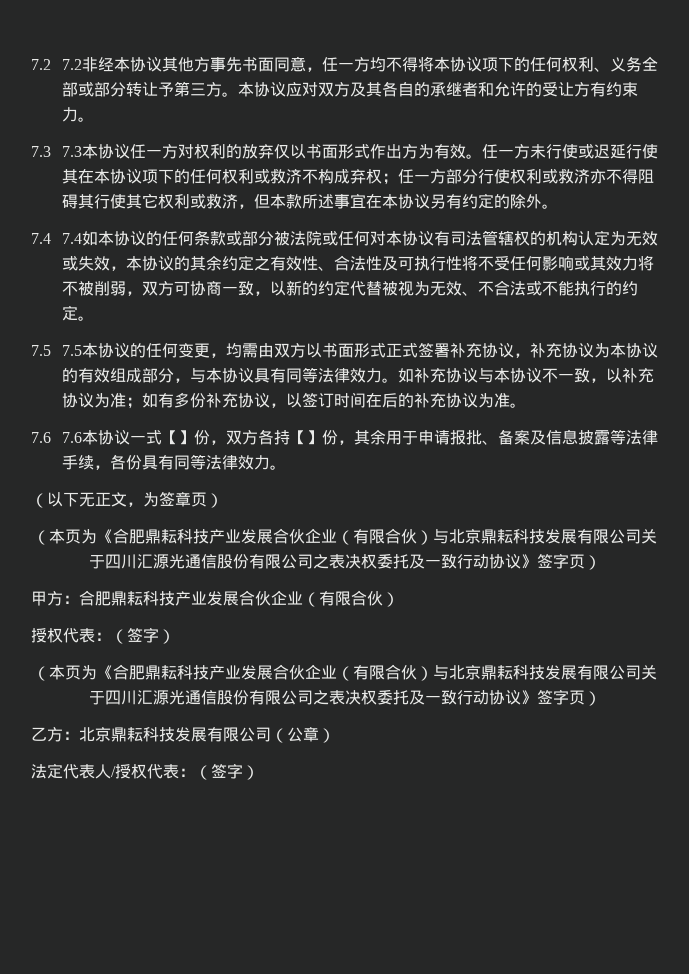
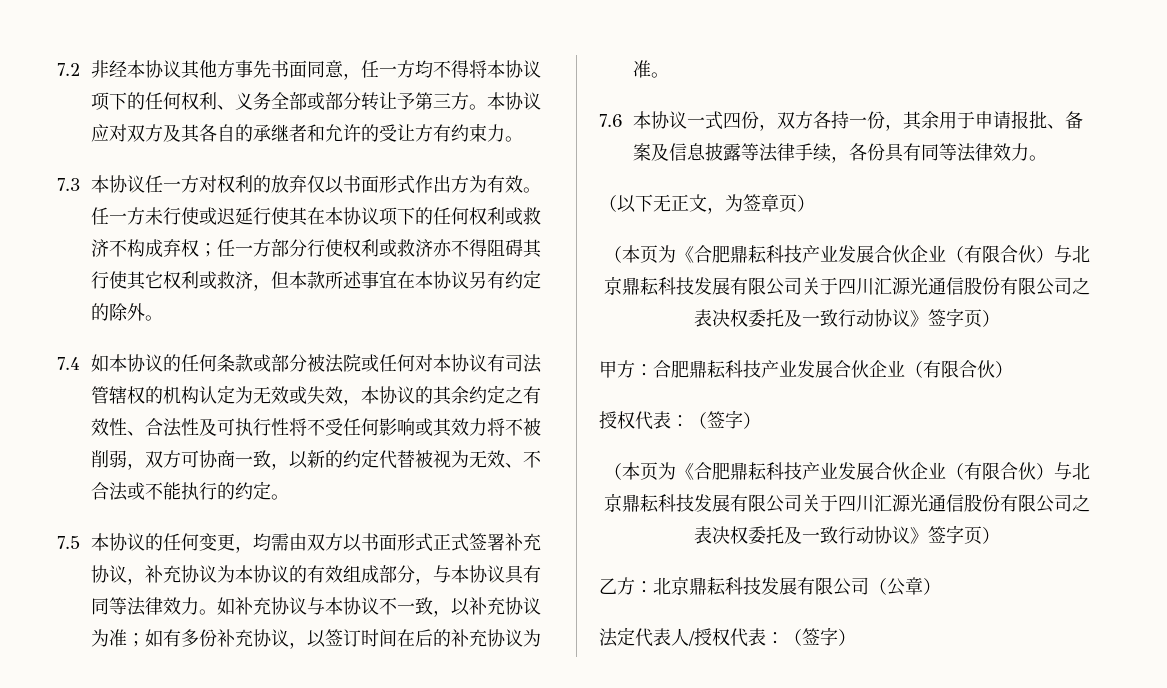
- 7.2 7.2非经本协议其他方事先书面同意，任一方均不得将本协议项下的任何权利、义务全部或部分转让予第三方。
+ 7.2非经本协议其他方事先书面同意，任一方均不得将本协议项下的任何权利、义务全部或部分转让予第三方。
- 7.3 7.3本协议任一方对权利的放弃仅以书面形式作出方为有效。
+ 7.3本协议任一方对权利的放弃仅以书面形式作出方为有效。
- 7.4 7.4如本协议的任何条款或部分被法院或任何对本协议有司法管辖权的机构认定为无效或失效，本协议的其余约定之有效性、合法性及可执行性将不受任何影响或其效力将不被削弱，双方可协商一致，以新的约定代替被视为无效、不合法或不能执行的约定。
+ 7.4如本协议的任何条款或部分被法院或任何对本协议有司法管辖权的机构认定为无效或失效，本协议的其余约定之有效性、合法性及可执行性将不受任何影响或其效力将不被削弱，双方可协商一致，以新的约定代替被视为无效、不合法或不能执行的约定。
- 7.5 7.5本协议的任何变更，均需由双方以书面形式正式签署补充协议，补充协议为本协议的有效组成部分，与本协议具有同等法律效力。
+ 7.5本协议的任何变更，均需由双方以书面形式正式签署补充协议，补充协议为本协议的有效组成部分，与本协议具有同等法律效力。
- 7.6 7.6本协议一式【】份，双方各持【】份，其余用于申请报批、备案及信息披露等法律手续，各份具有同等法律效力。
+ 7.6本协议一式四份，双方各持一份，其余用于申请报批、备案及信息披露等法律手续，各份具有同等法律效力。

